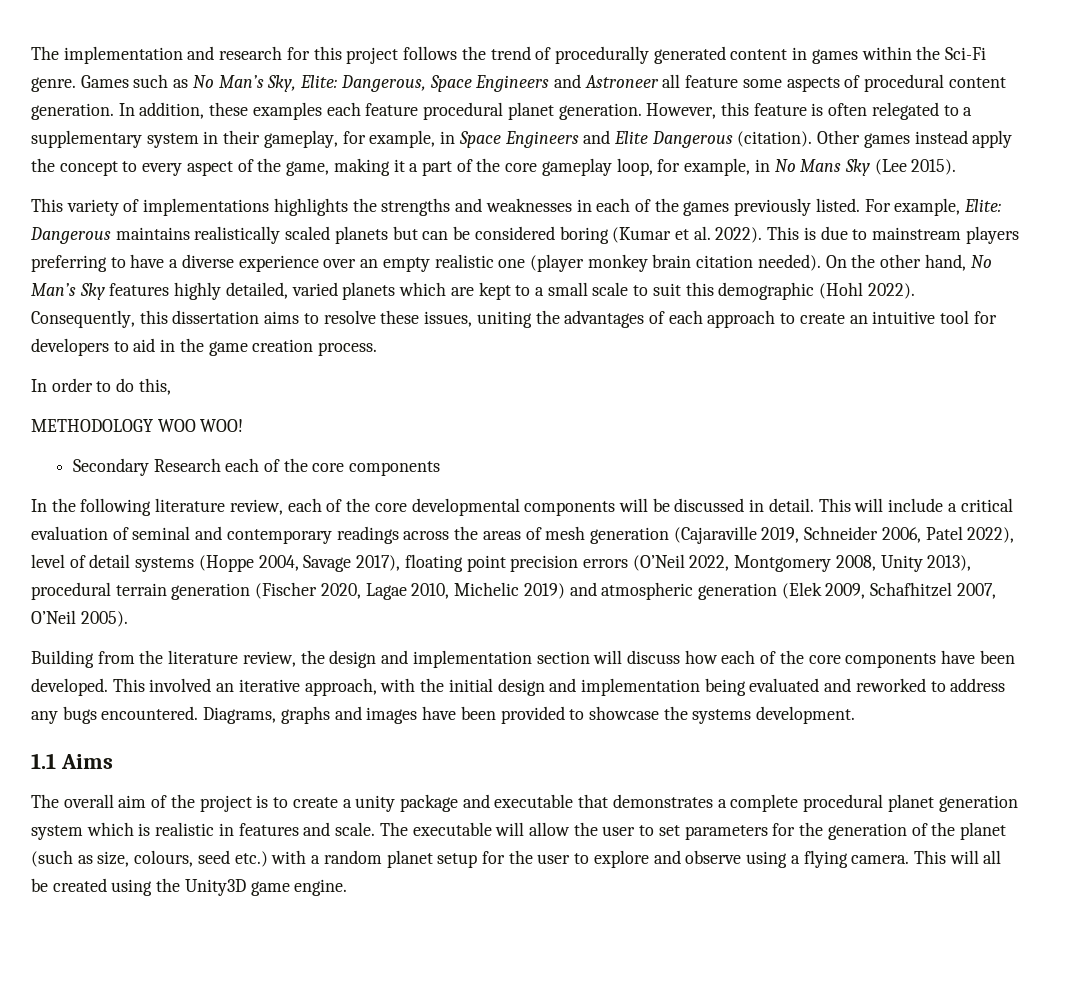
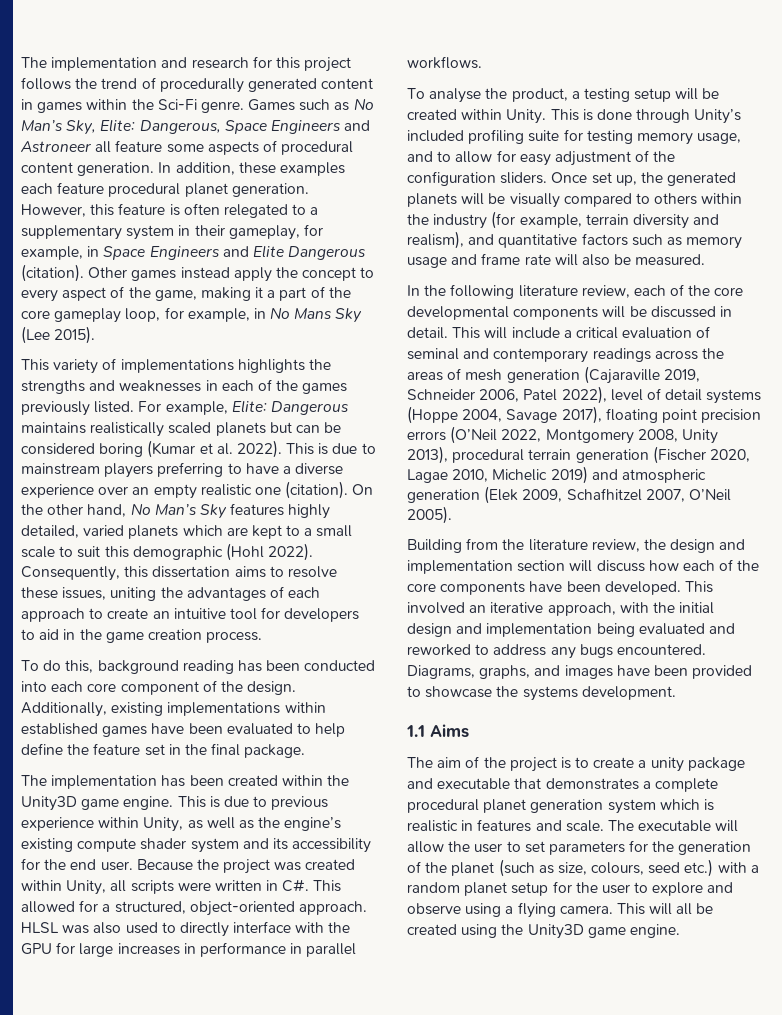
- This is due to mainstream players preferring to have a diverse experience over an empty realistic one (player monkey brain citation needed).
+ This is due to mainstream players preferring to have a diverse experience over an empty realistic one (citation).
- In order to do this,
- METHODOLOGY WOO WOO!
- Secondary Research each of the core components
+ To do this, background reading has been conducted into each core component of the design. Additionally, existing implementations within established games have been evaluated to help define the feature set in the final package.
+ The implementation has been created within the Unity3D game engine. This is due to previous experience within Unity, as well as the engine’s existing compute shader system and its accessibility for the end user. Because the project was created within Unity, all scripts were written in C#. This allowed for a structured, object-oriented approach. HLSL was also used to directly interface with the GPU for large increases in performance in parallel workflows.
+ To analyse the product, a testing setup will be created within Unity. This is done through Unity’s included profiling suite for testing memory usage, and to allow for easy adjustment of the configuration sliders. Once set up, the generated planets will be visually compared to others within the industry (for example, terrain diversity and realism), and quantitative factors such as memory usage and frame rate will also be measured.
- Diagrams, graphs and images have been provided to showcase the systems development.
+ Diagrams, graphs, and images have been provided to showcase the systems development.
- The overall aim of the project is to create a unity package and executable that demonstrates a complete procedural planet generation system which is realistic in features and scale.
+ The aim of the project is to create a unity package and executable that demonstrates a complete procedural planet generation system which is realistic in features and scale.

